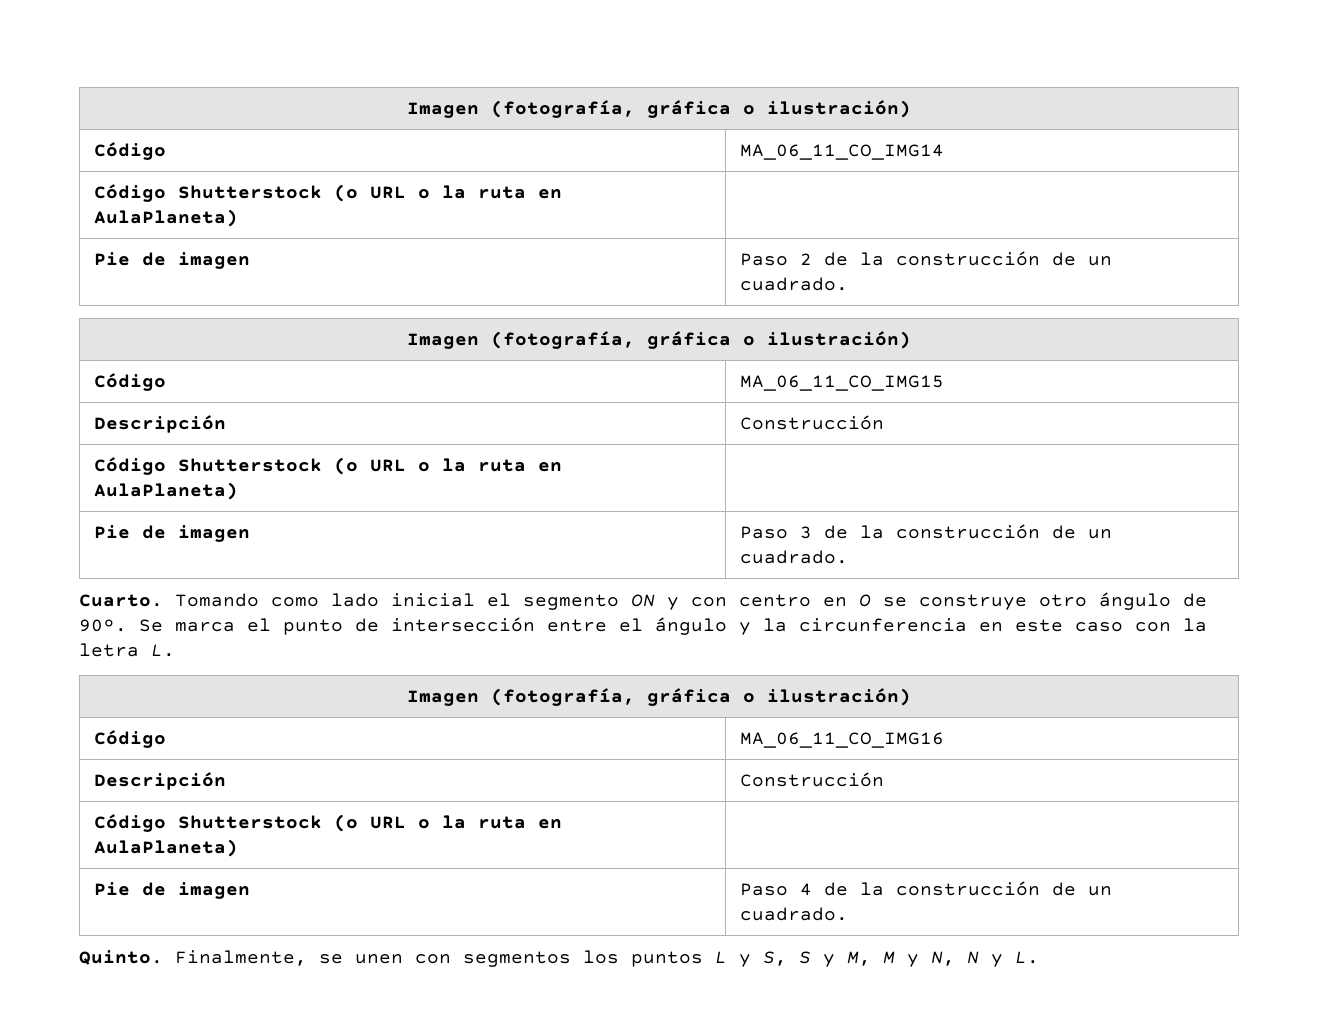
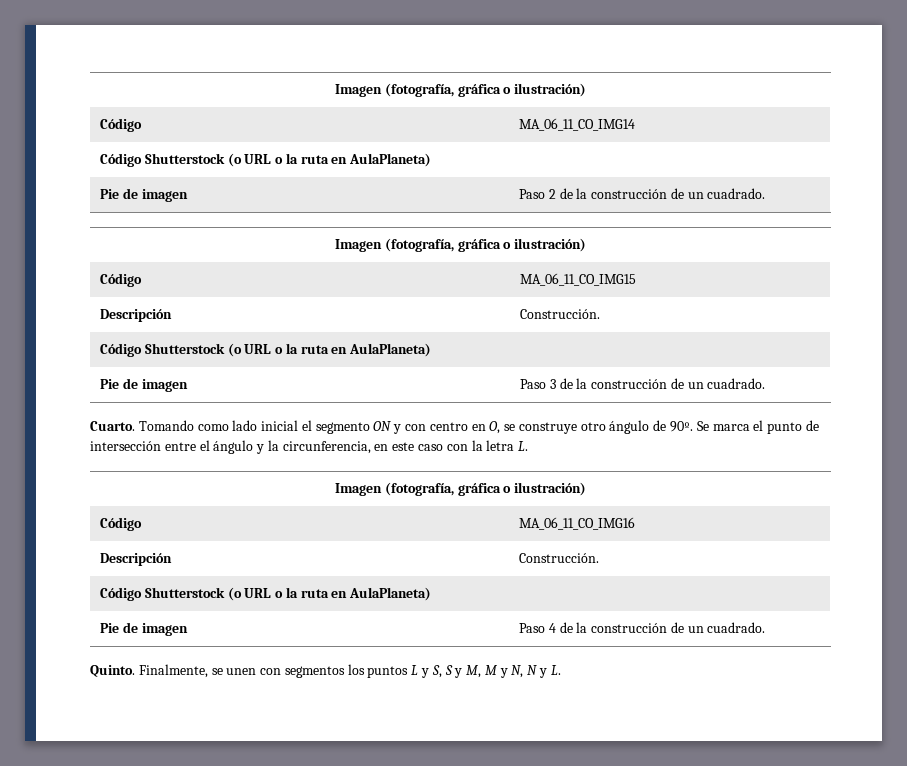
  Código | MA_06_11_CO_IMG15
- Descripción | Construcción
+ Descripción | Construcción.
- Tomando como lado inicial el segmento ON y con centro en O se construye otro ángulo de 90º.
+ Tomando como lado inicial el segmento ON y con centro en O, se construye otro ángulo de 90º.
- Se marca el punto de intersección entre el ángulo y la circunferencia en este caso con la letra L.
+ Se marca el punto de intersección entre el ángulo y la circunferencia, en este caso con la letra L.
  Código | MA_06_11_CO_IMG16
- Descripción | Construcción
+ Descripción | Construcción.

